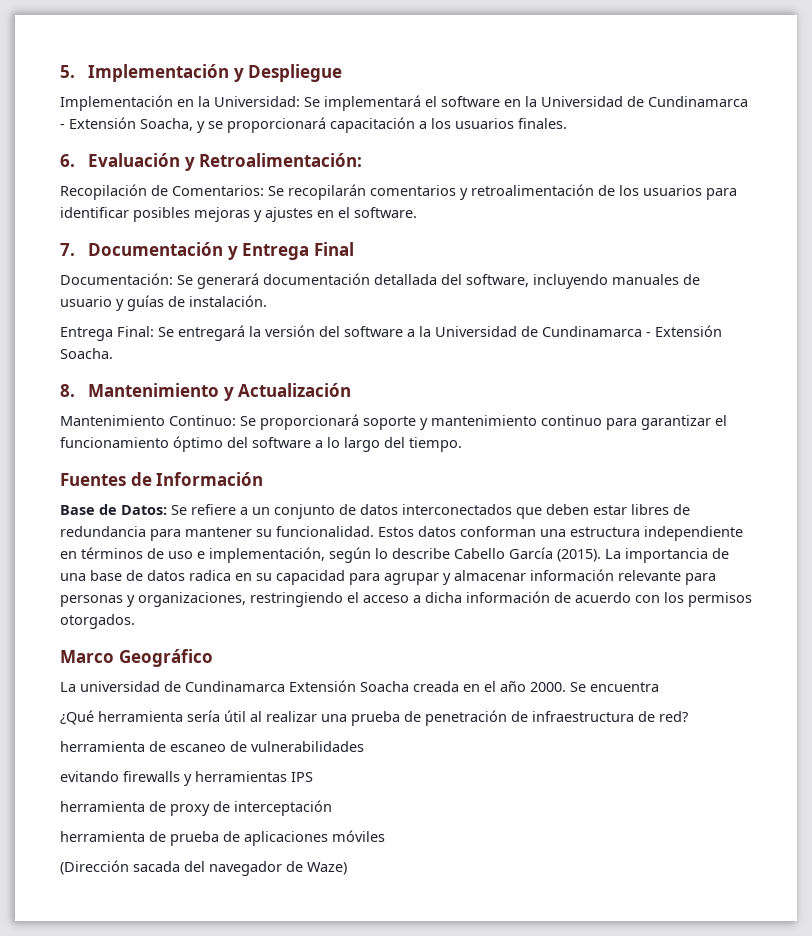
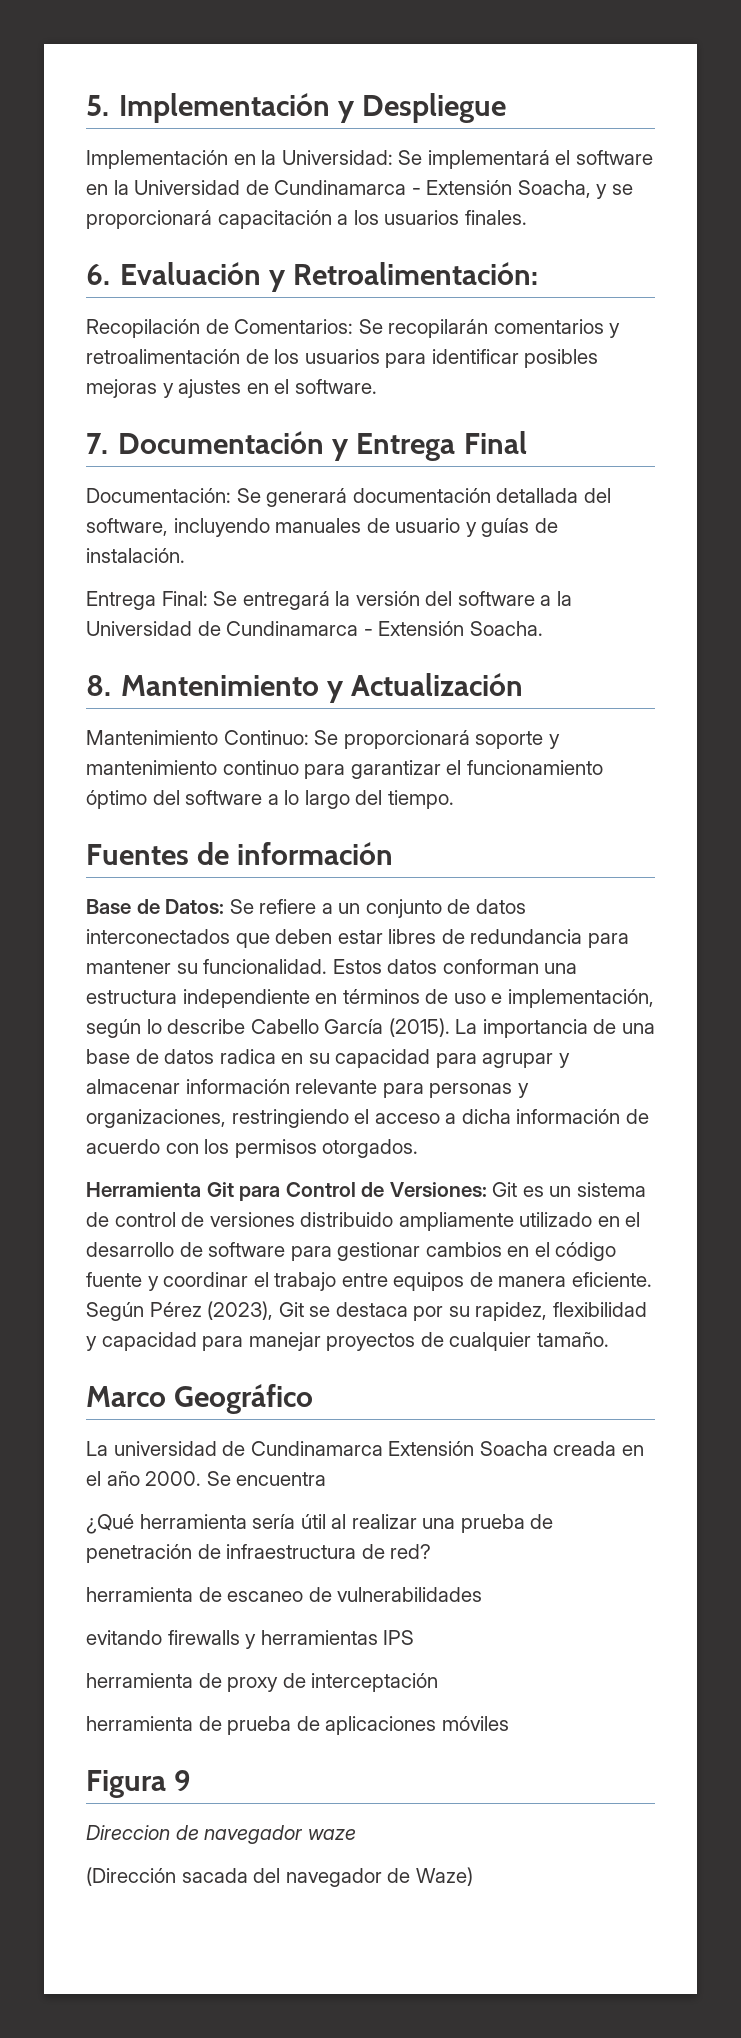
- Fuentes de Información
+ Fuentes de información
+ Herramienta Git para Control de Versiones: Git es un sistema de control de versiones distribuido ampliamente utilizado en el desarrollo de software para gestionar cambios en el código fuente y coordinar el trabajo entre equipos de manera eficiente. Según Pérez (2023), Git se destaca por su rapidez, flexibilidad y capacidad para manejar proyectos de cualquier tamaño.
+ Figura 9
+ Direccion de navegador waze

